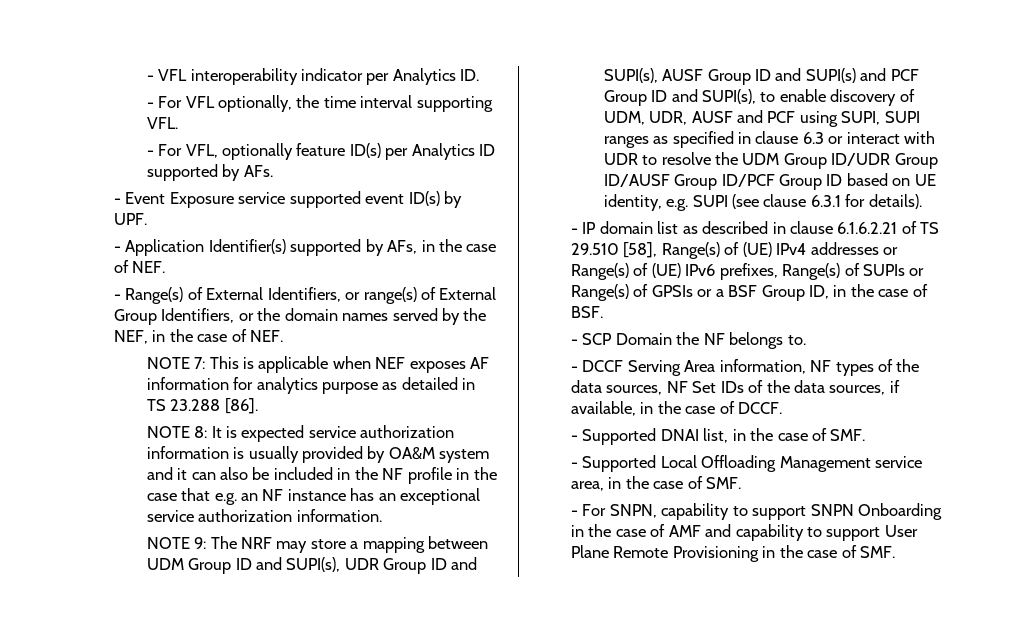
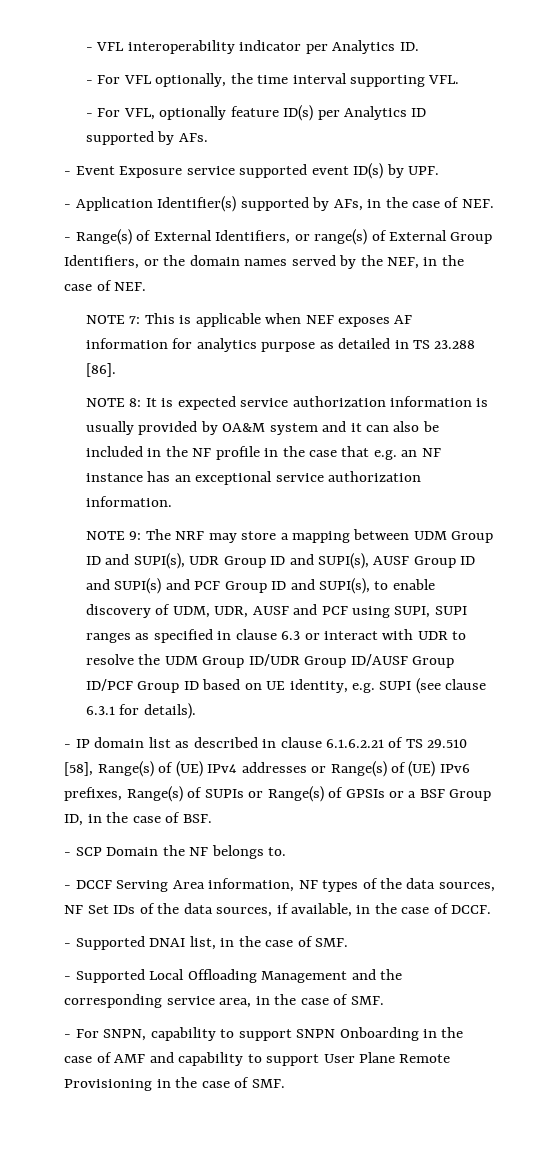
- - Supported Local Offloading Management service area, in the case of SMF.
+ - Supported Local Offloading Management and the corresponding service area, in the case of SMF.

